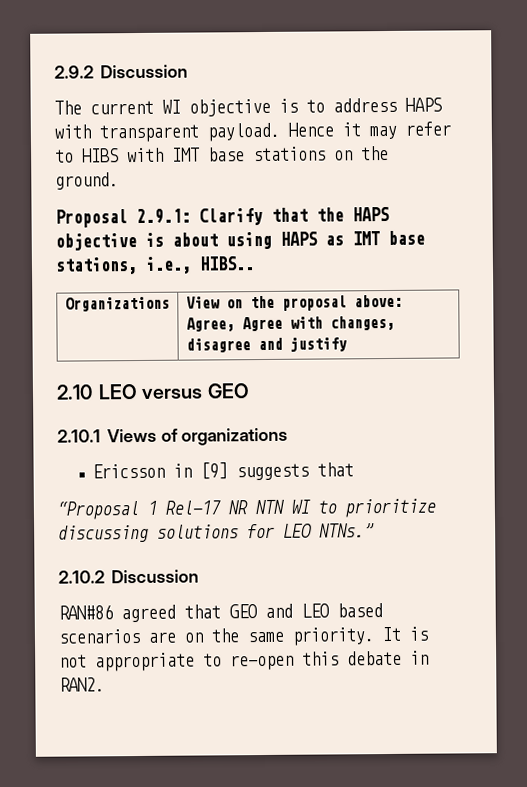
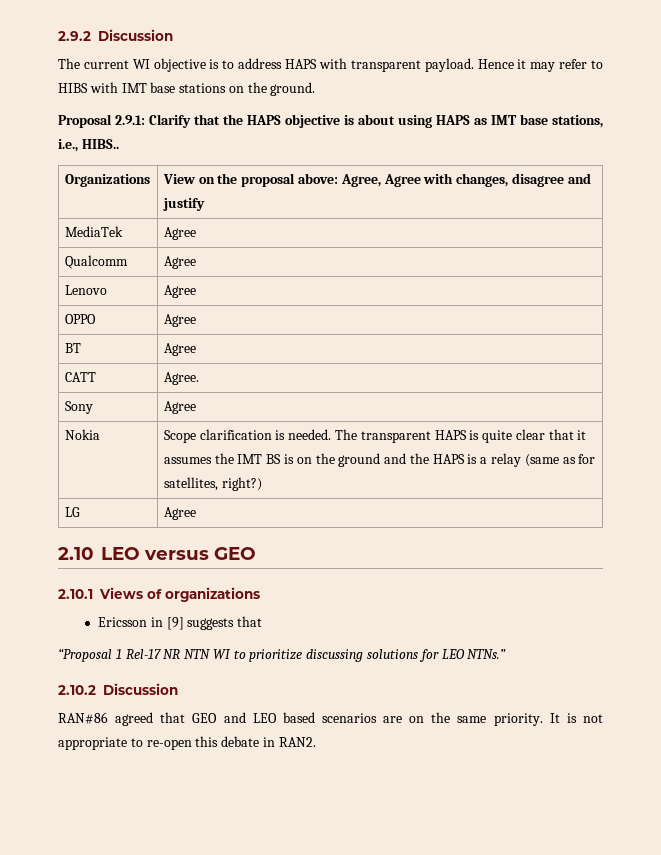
+ MediaTek | Agree
+ Qualcomm | Agree
+ Lenovo | Agree
+ OPPO | Agree
+ BT | Agree
+ CATT | Agree.
+ Sony | Agree
+ Nokia | Scope clarification is needed. The transparent HAPS is quite clear that it assumes the IMT BS is on the ground and the HAPS is a relay (same as for satellites, right?)
+ LG | Agree

